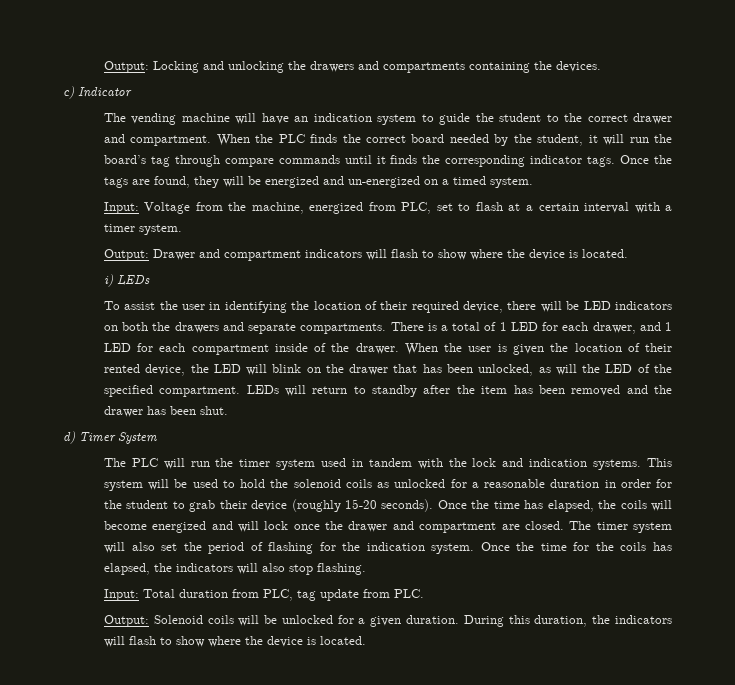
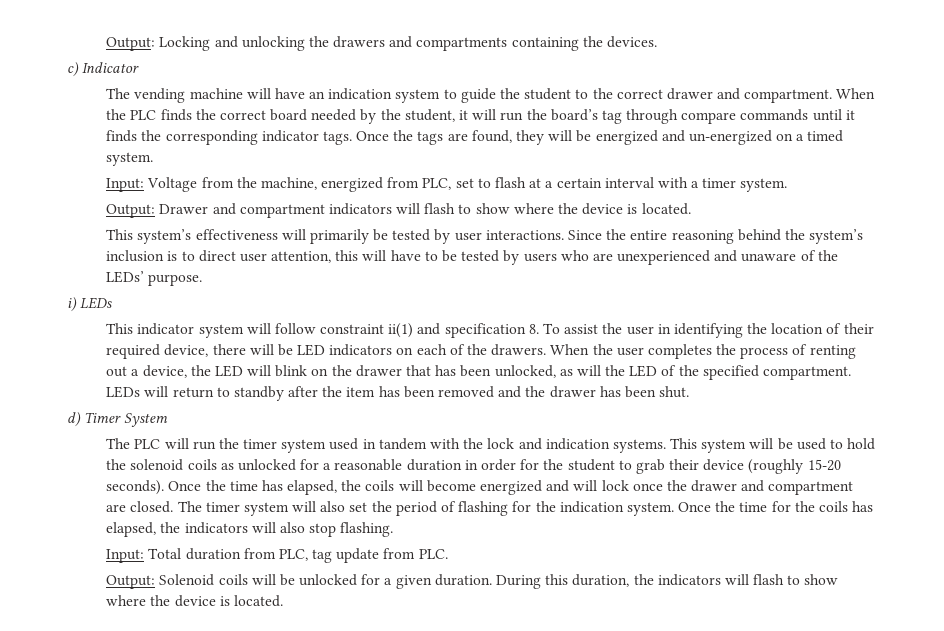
+ This system’s effectiveness will primarily be tested by user interactions. Since the entire reasoning behind the system’s inclusion is to direct user attention, this will have to be tested by users who are unexperienced and unaware of the LEDs’ purpose.
  i) LEDs
- To assist the user in identifying the location of their required device, there will be LED indicators on both the drawers and separate compartments. There is a total of 1 LED for each drawer, and 1 LED for each compartment inside of the drawer.
+ This indicator system will follow constraint ii(1) and specification 8. To assist the user in identifying the location of their required device, there will be LED indicators on each of the drawers.
- When the user is given the location of their rented device, the LED will blink on the drawer that has been unlocked, as will the LED of the specified compartment.
+ When the user completes the process of renting out a device, the LED will blink on the drawer that has been unlocked, as will the LED of the specified compartment.

